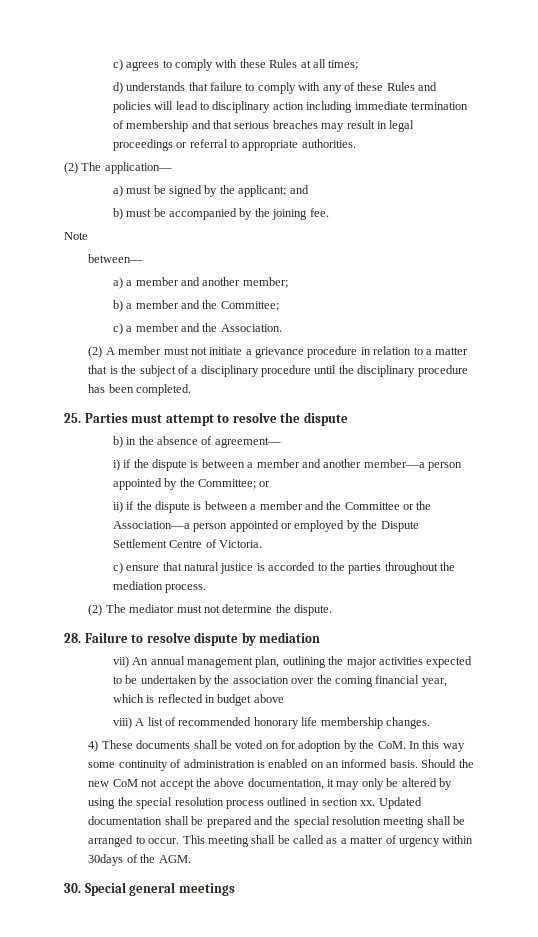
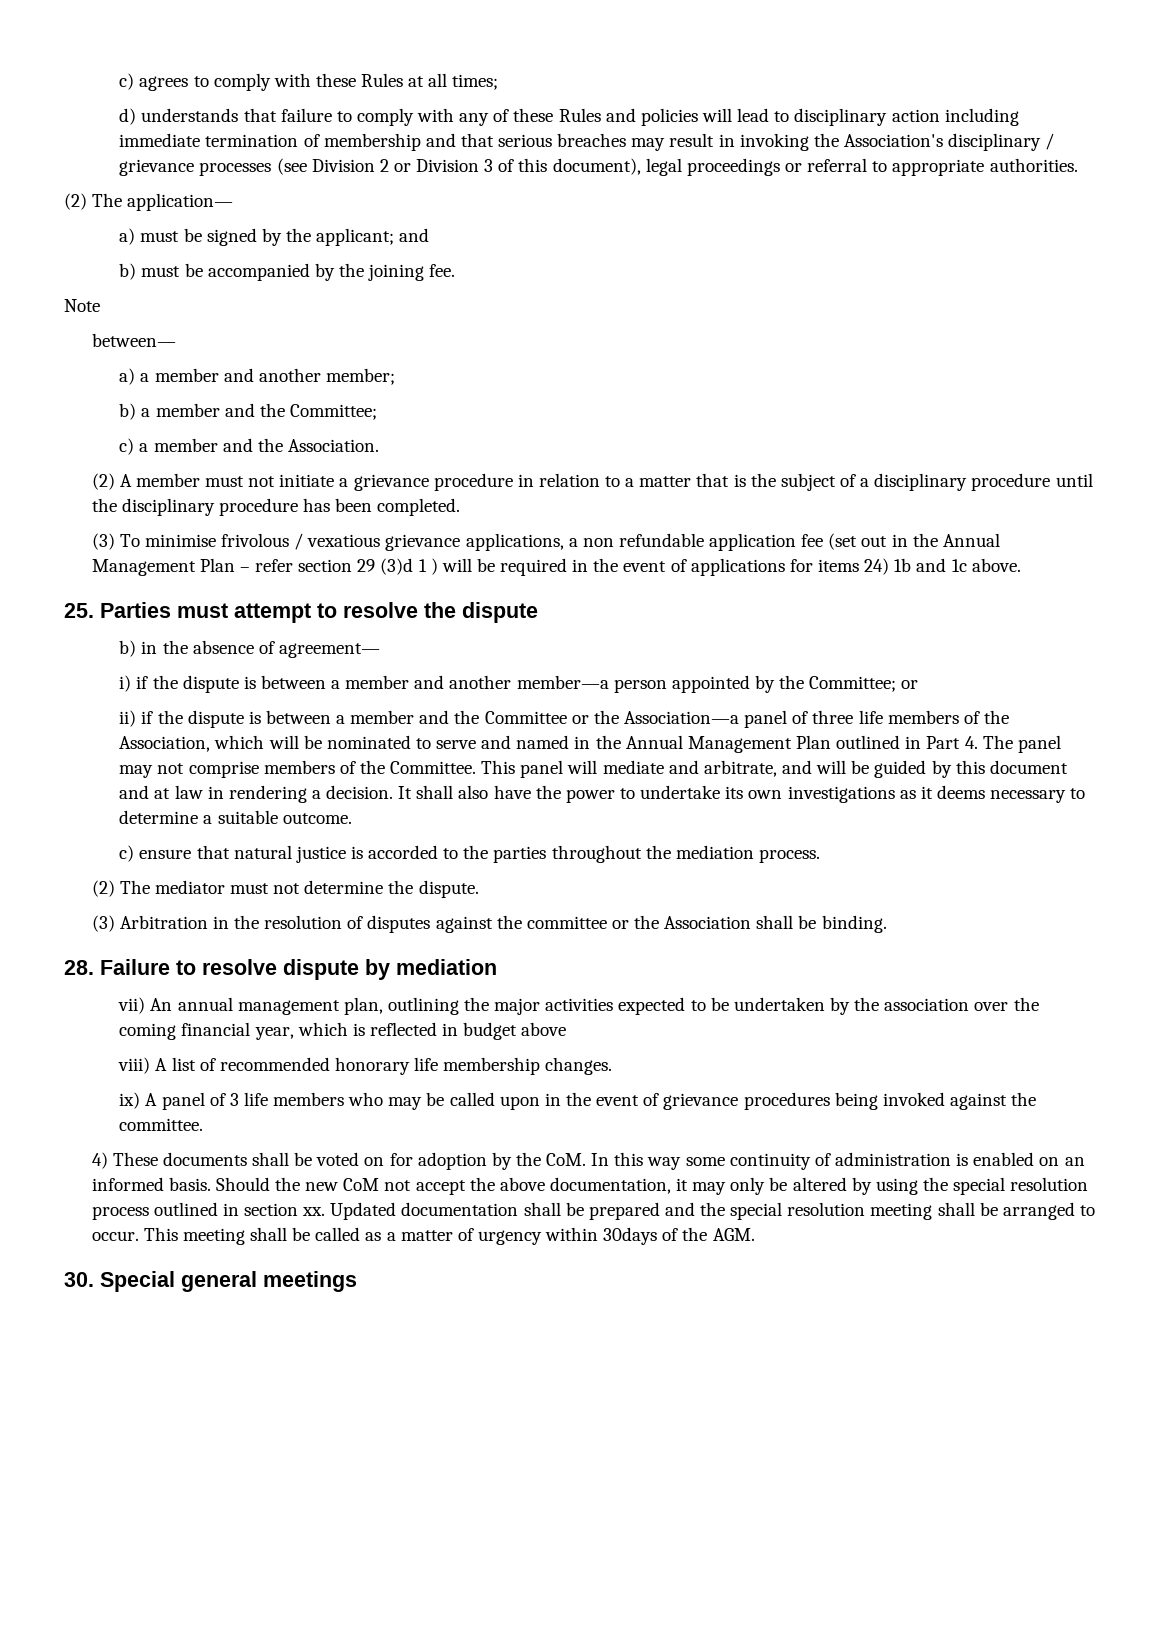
- d) understands that failure to comply with any of these Rules and policies will lead to disciplinary action including immediate termination of membership and that serious breaches may result in legal proceedings or referral to appropriate authorities.
+ d) understands that failure to comply with any of these Rules and policies will lead to disciplinary action including immediate termination of membership and that serious breaches may result in invoking the Association's disciplinary / grievance processes (see Division 2 or Division 3 of this document), legal proceedings or referral to appropriate authorities.
+ (3) To minimise frivolous / vexatious grievance applications, a non refundable application fee (set out in the Annual Management Plan – refer section 29 (3)d 1 ) will be required in the event of applications for items 24) 1b and 1c above.
- ii) if the dispute is between a member and the Committee or the Association—a person appointed or employed by the Dispute Settlement Centre of Victoria.
+ ii) if the dispute is between a member and the Committee or the Association—a panel of three life members of the Association, which will be nominated to serve and named in the Annual Management Plan outlined in Part 4. The panel may not comprise members of the Committee. This panel will mediate and arbitrate, and will be guided by this document and at law in rendering a decision. It shall also have the power to undertake its own investigations as it deems necessary to determine a suitable outcome.
+ (3) Arbitration in the resolution of disputes against the committee or the Association shall be binding.
+ ix) A panel of 3 life members who may be called upon in the event of grievance procedures being invoked against the committee.

